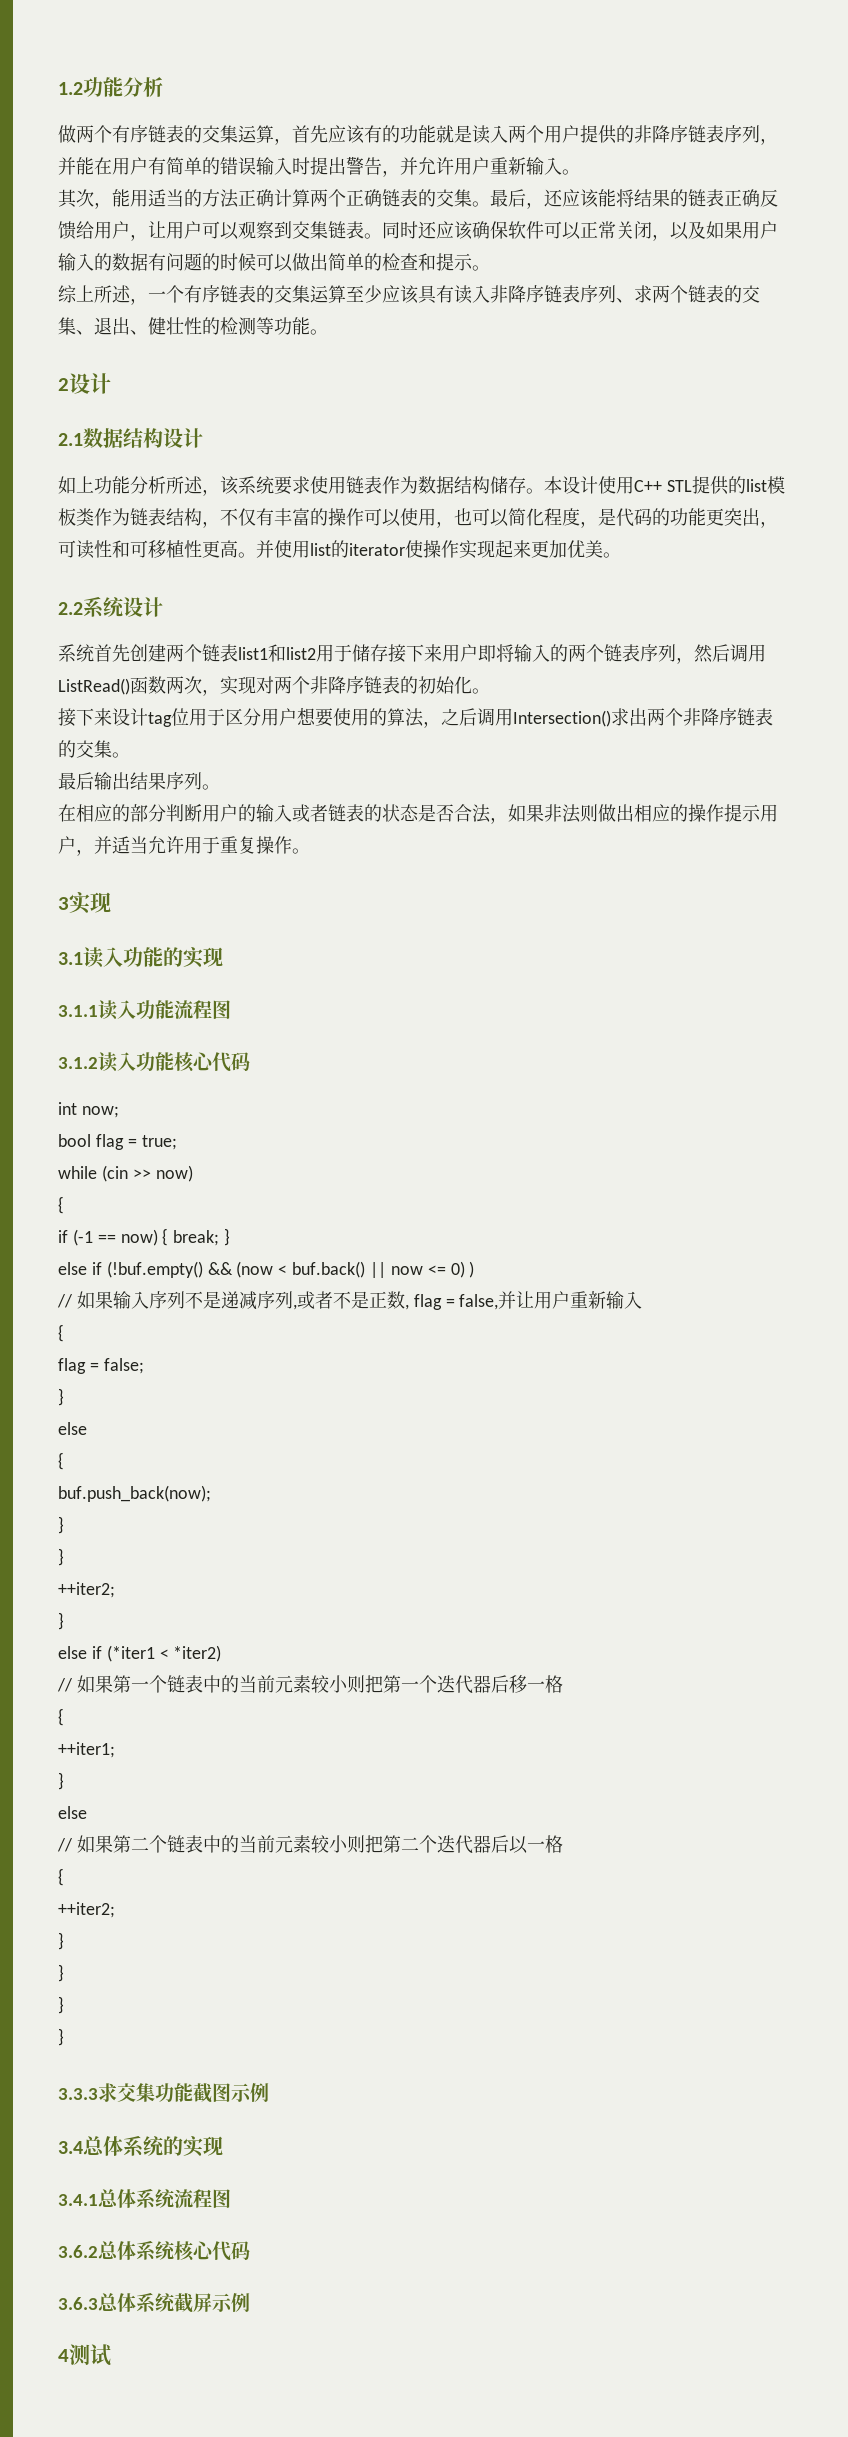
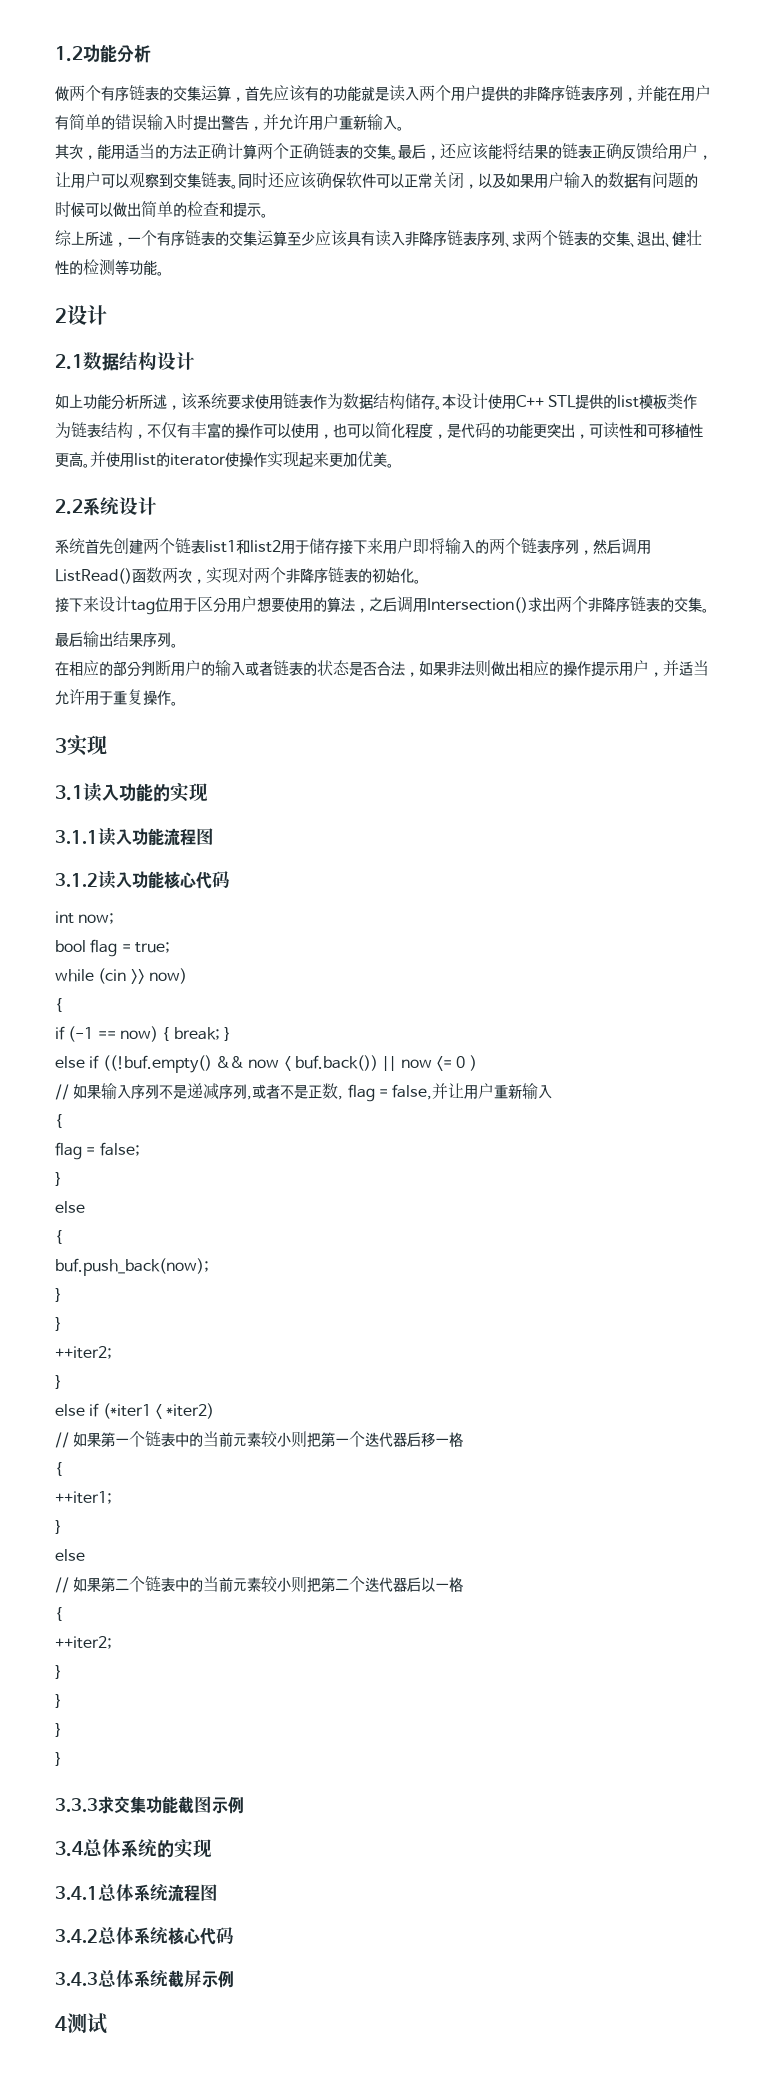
- else if (!buf.empty() && (now < buf.back() || now <= 0) )
+ else if ((!buf.empty() && now < buf.back()) || now <= 0 )
- 3.6.2总体系统核心代码
+ 3.4.2总体系统核心代码
- 3.6.3总体系统截屏示例
+ 3.4.3总体系统截屏示例

